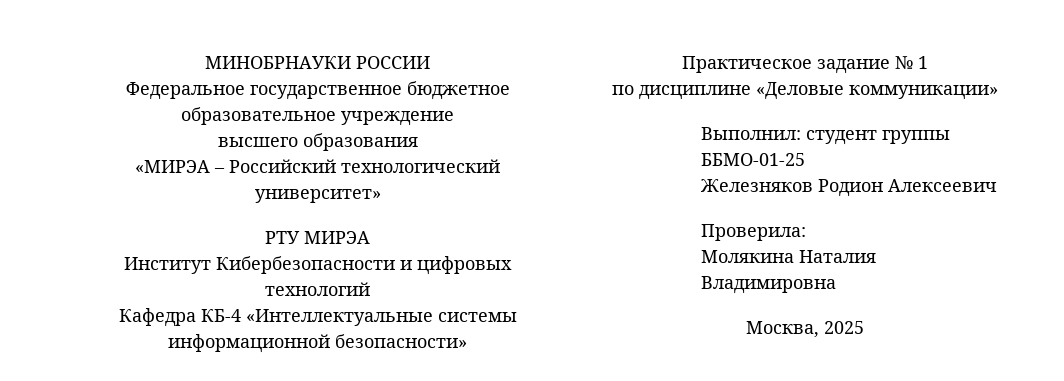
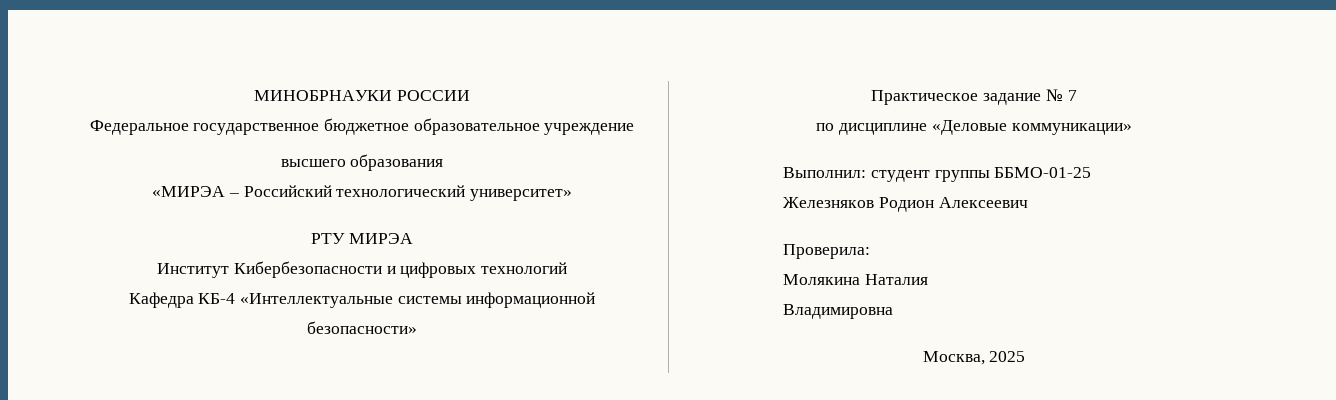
- Практическое задание № 1
+ Практическое задание № 7

